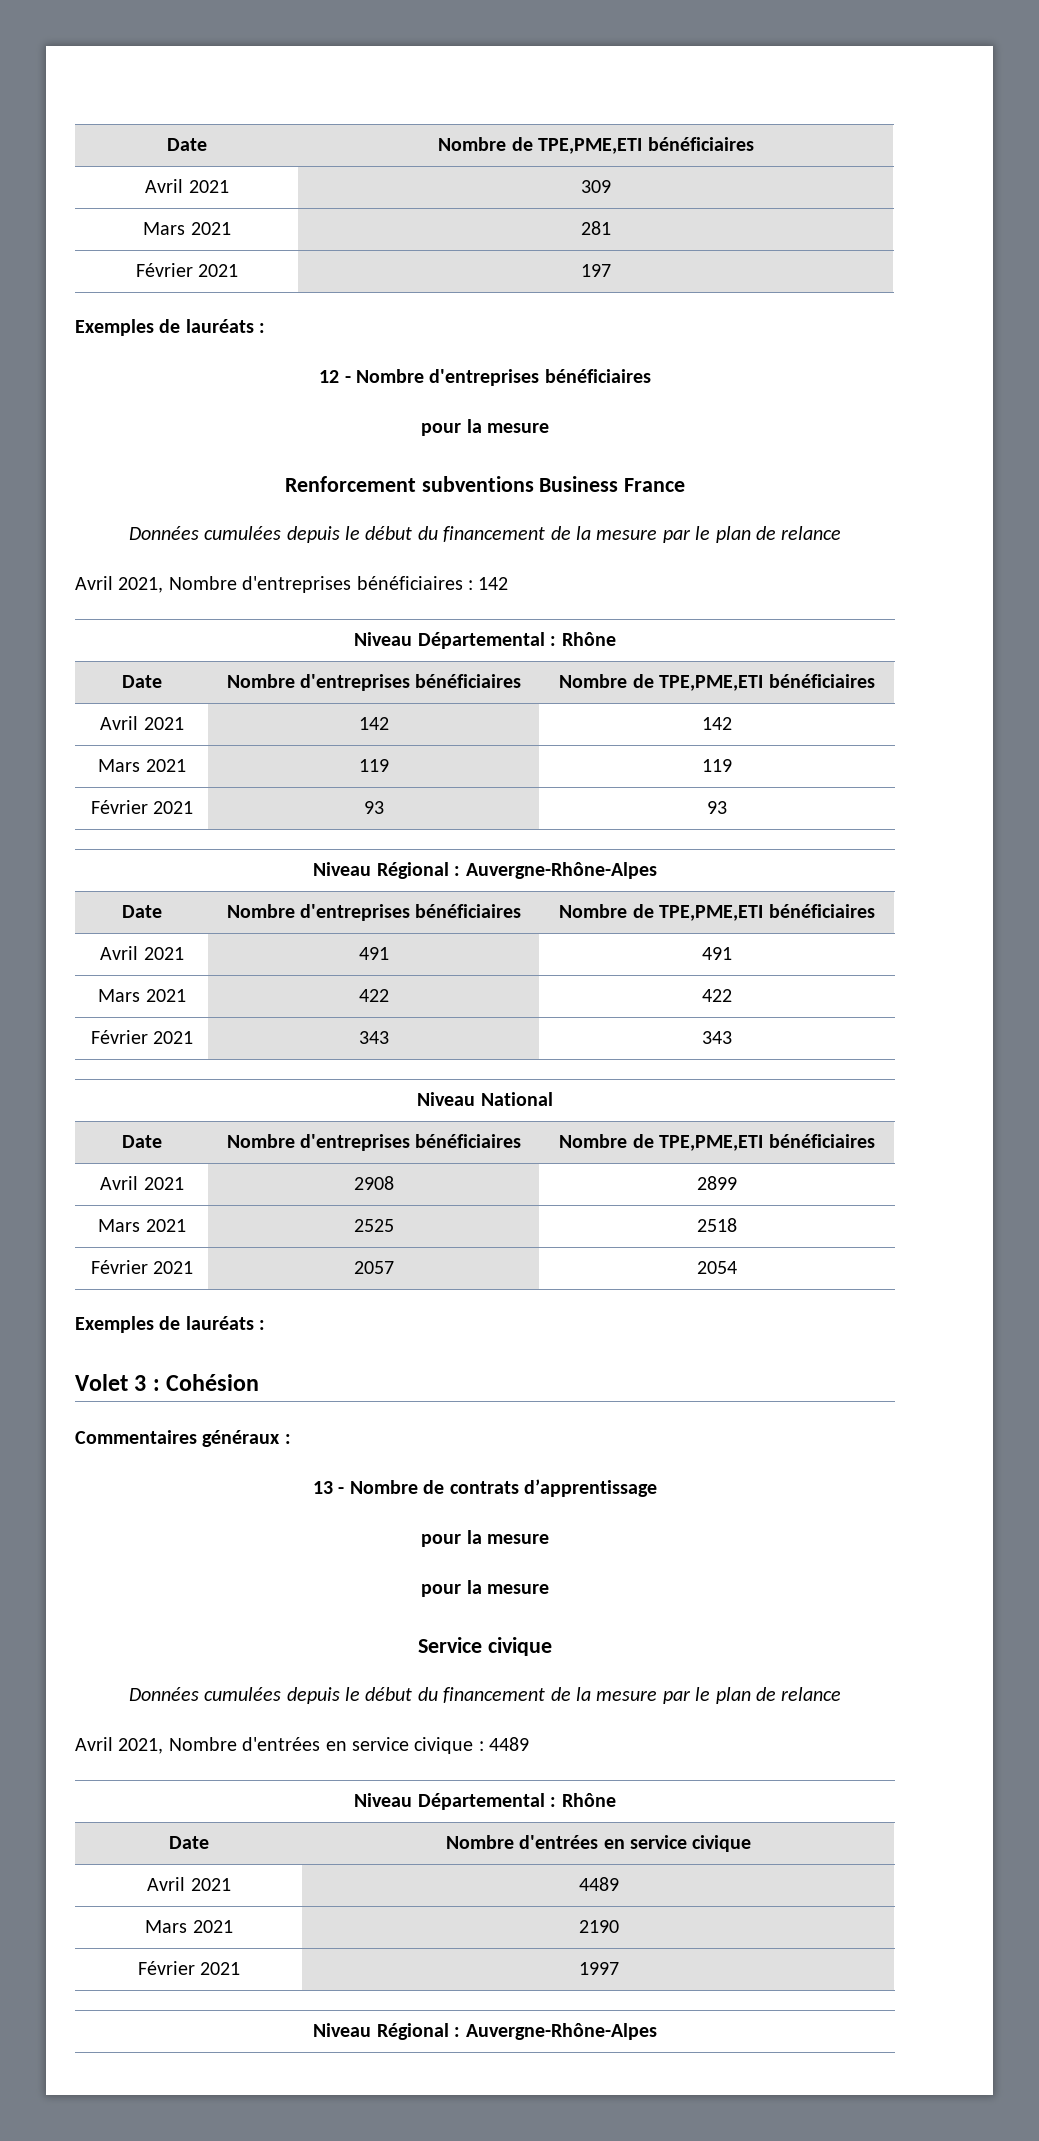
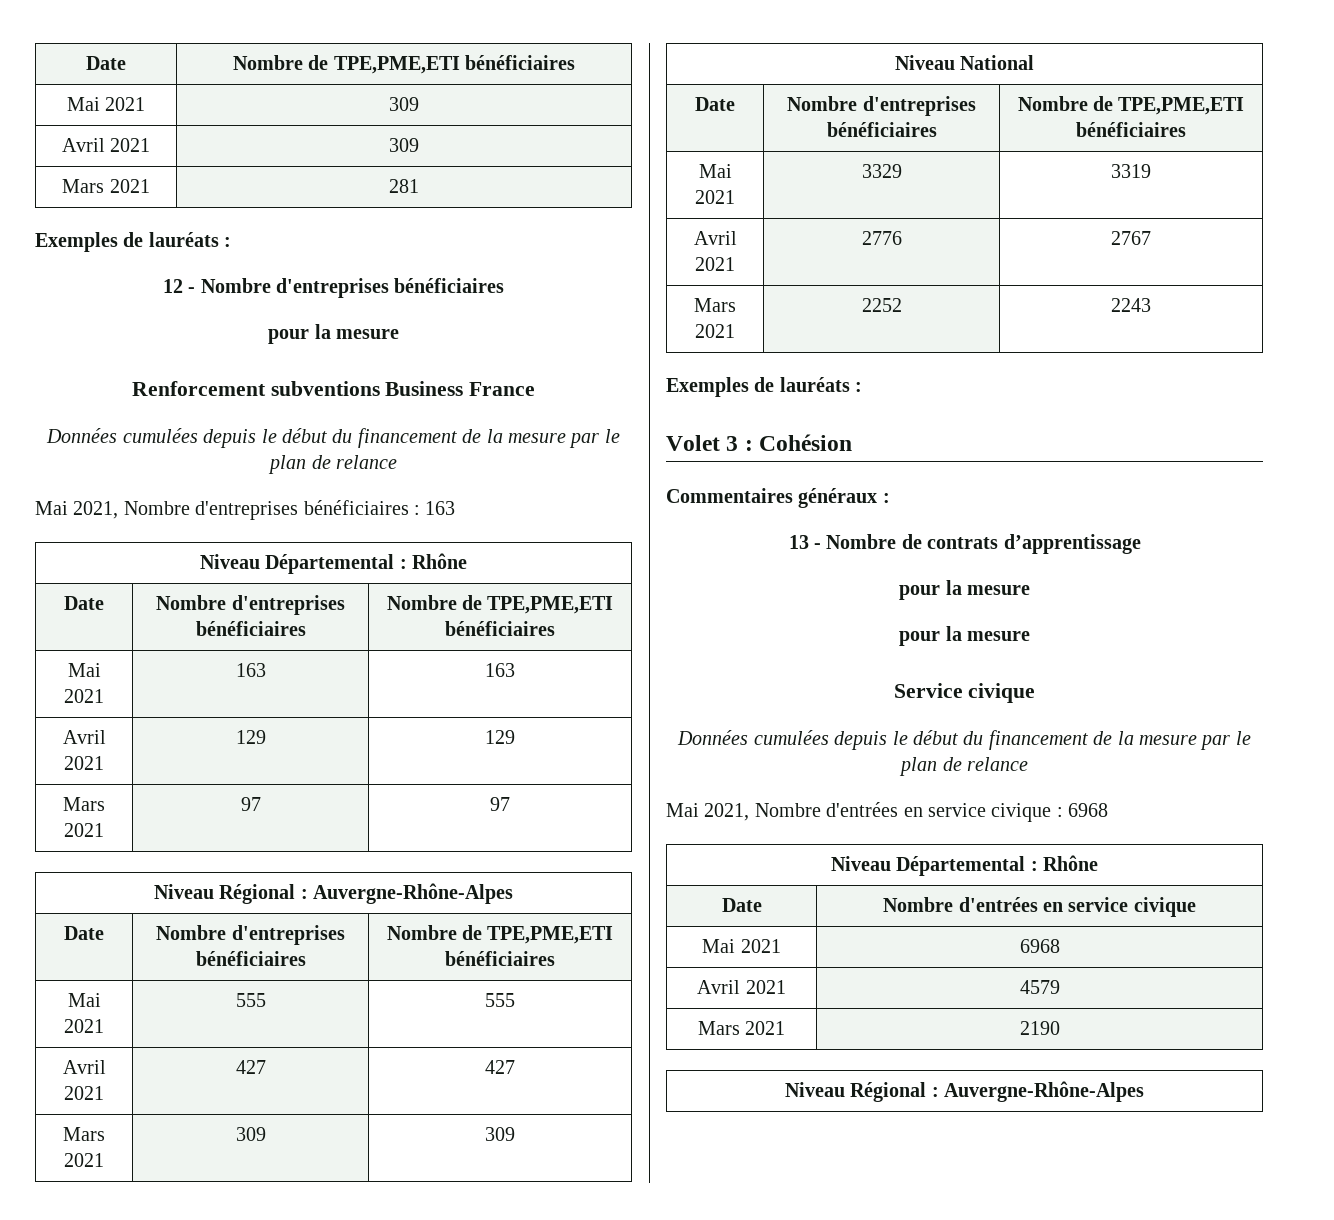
+ Mai 2021 | 309
- Février 2021 | 197
- Avril 2021, Nombre d'entreprises bénéficiaires : 142
+ Mai 2021, Nombre d'entreprises bénéficiaires : 163
- Avril 2021 | 142 | 142
- Mars 2021 | 119 | 119
- Février 2021 | 93 | 93
+ Mai 2021 | 163 | 163
+ Avril 2021 | 129 | 129
+ Mars 2021 | 97 | 97
- Avril 2021 | 491 | 491
- Mars 2021 | 422 | 422
- Février 2021 | 343 | 343
+ Mai 2021 | 555 | 555
+ Avril 2021 | 427 | 427
+ Mars 2021 | 309 | 309
- Avril 2021 | 2908 | 2899
- Mars 2021 | 2525 | 2518
- Février 2021 | 2057 | 2054
+ Mai 2021 | 3329 | 3319
+ Avril 2021 | 2776 | 2767
+ Mars 2021 | 2252 | 2243
- Avril 2021, Nombre d'entrées en service civique : 4489
+ Mai 2021, Nombre d'entrées en service civique : 6968
- Avril 2021 | 4489
+ Mai 2021 | 6968
+ Avril 2021 | 4579
- Février 2021 | 1997

